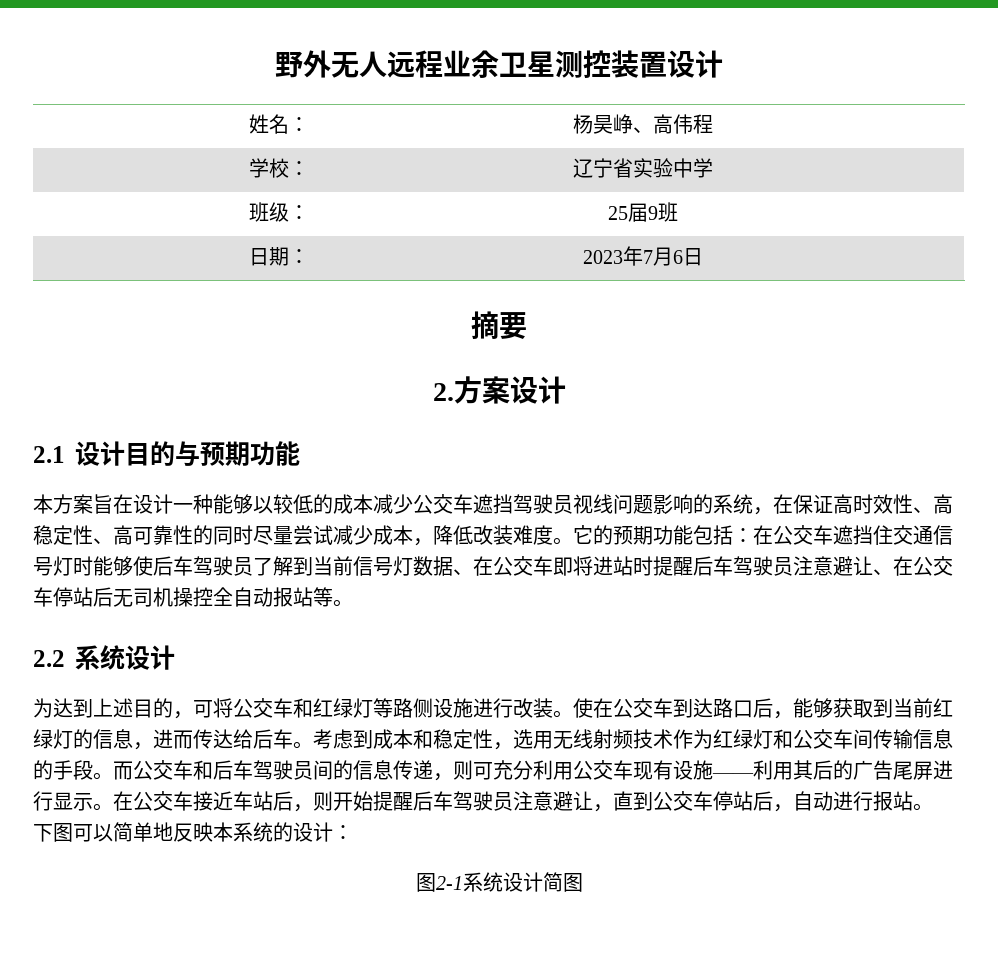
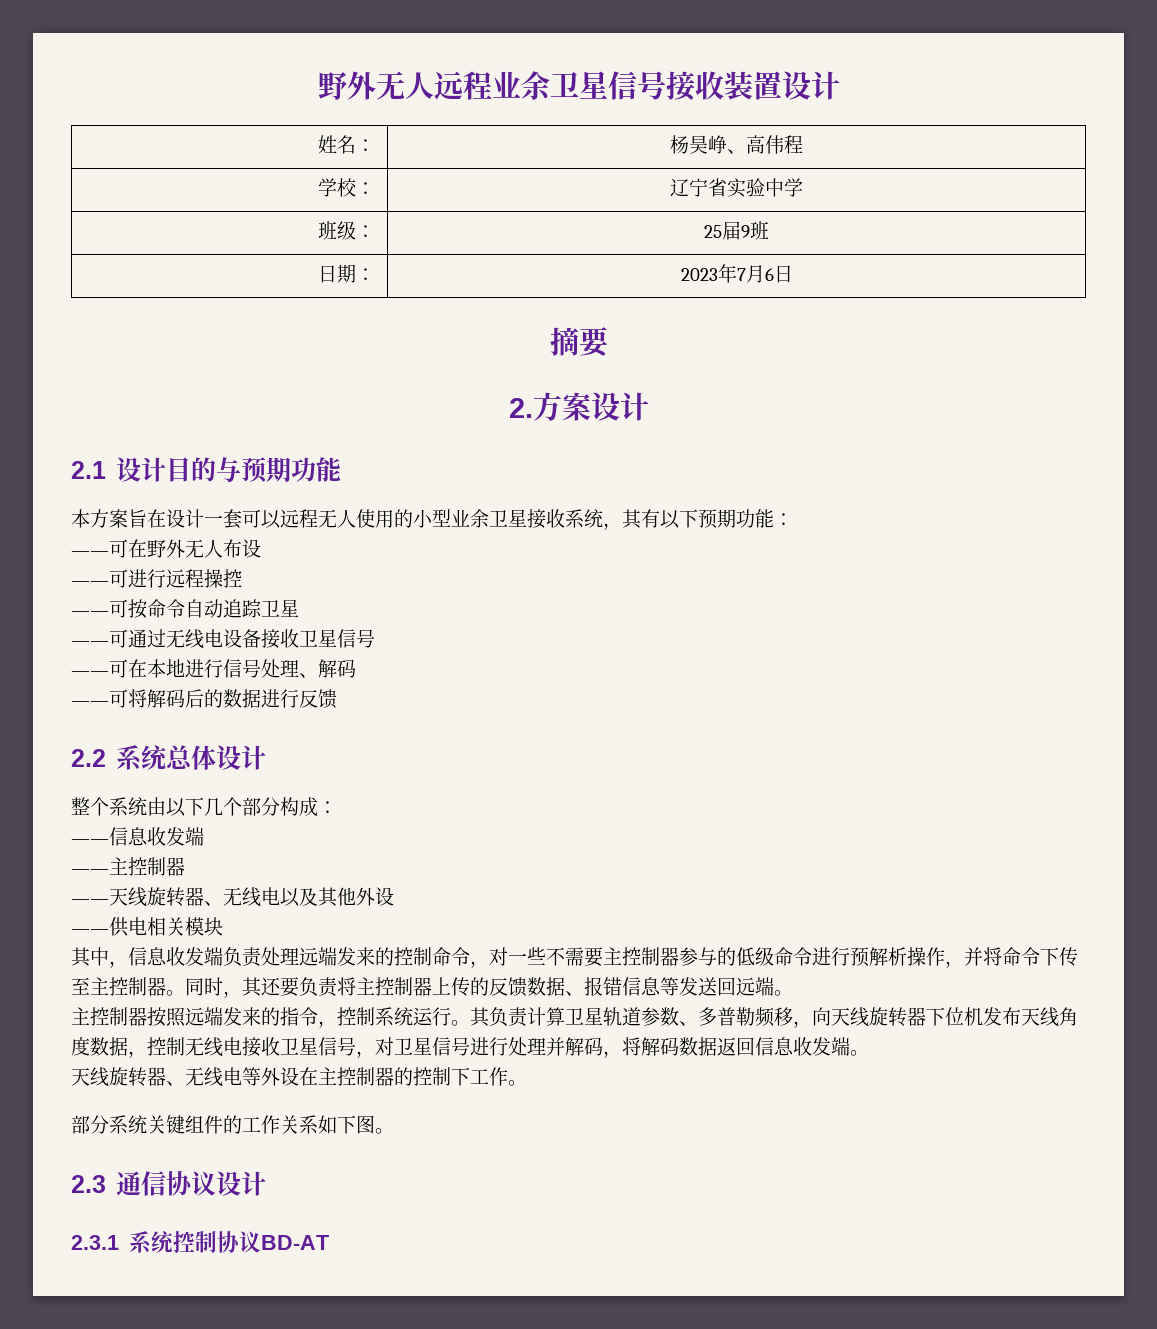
- 野外无人远程业余卫星测控装置设计
+ 野外无人远程业余卫星信号接收装置设计
- 本方案旨在设计一种能够以较低的成本减少公交车遮挡驾驶员视线问题影响的系统，在保证高时效性、高稳定性、高可靠性的同时尽量尝试减少成本，降低改装难度。它的预期功能包括：在公交车遮挡住交通信号灯时能够使后车驾驶员了解到当前信号灯数据、在公交车即将进站时提醒后车驾驶员注意避让、在公交车停站后无司机操控全自动报站等。
+ 本方案旨在设计一套可以远程无人使用的小型业余卫星接收系统，其有以下预期功能：
+ ——可在野外无人布设
+ ——可进行远程操控
+ ——可按命令自动追踪卫星
+ ——可通过无线电设备接收卫星信号
+ ——可在本地进行信号处理、解码
+ ——可将解码后的数据进行反馈
- 2.2系统设计
- 为达到上述目的，可将公交车和红绿灯等路侧设施进行改装。使在公交车到达路口后，能够获取到当前红绿灯的信息，进而传达给后车。考虑到成本和稳定性，选用无线射频技术作为红绿灯和公交车间传输信息的手段。而公交车和后车驾驶员间的信息传递，则可充分利用公交车现有设施——利用其后的广告尾屏进行显示。在公交车接近车站后，则开始提醒后车驾驶员注意避让，直到公交车停站后，自动进行报站。
- 下图可以简单地反映本系统的设计：
- 图2-1系统设计简图
+ 2.2系统总体设计
+ 整个系统由以下几个部分构成：
+ ——信息收发端
+ ——主控制器
+ ——天线旋转器、无线电以及其他外设
+ ——供电相关模块
+ 其中，信息收发端负责处理远端发来的控制命令，对一些不需要主控制器参与的低级命令进行预解析操作，并将命令下传至主控制器。同时，其还要负责将主控制器上传的反馈数据、报错信息等发送回远端。
+ 主控制器按照远端发来的指令，控制系统运行。其负责计算卫星轨道参数、多普勒频移，向天线旋转器下位机发布天线角度数据，控制无线电接收卫星信号，对卫星信号进行处理并解码，将解码数据返回信息收发端。
+ 天线旋转器、无线电等外设在主控制器的控制下工作。
+ 部分系统关键组件的工作关系如下图。
+ 2.3通信协议设计
+ 2.3.1系统控制协议BD-AT

